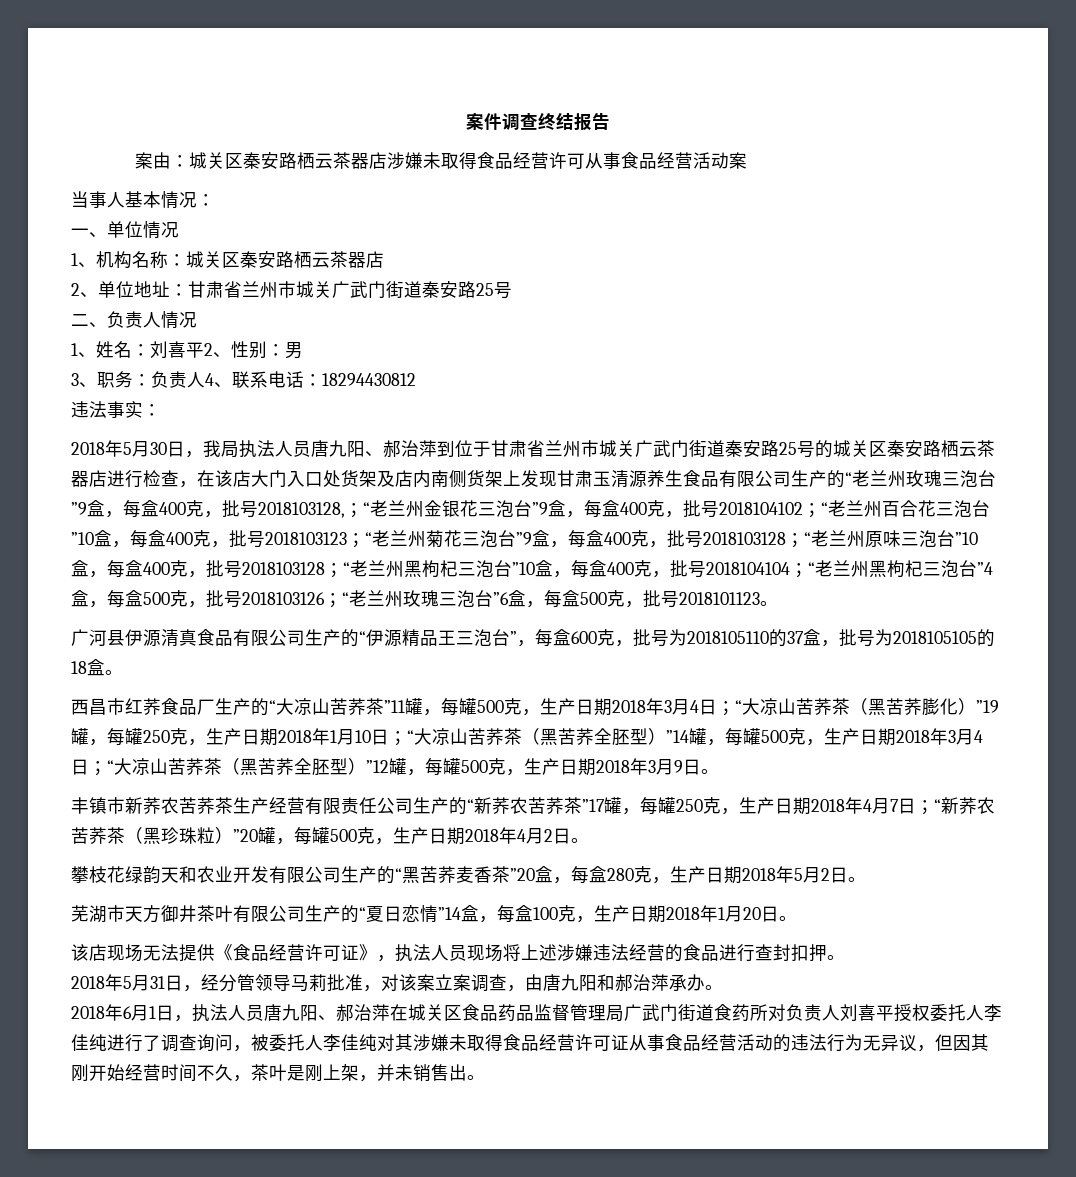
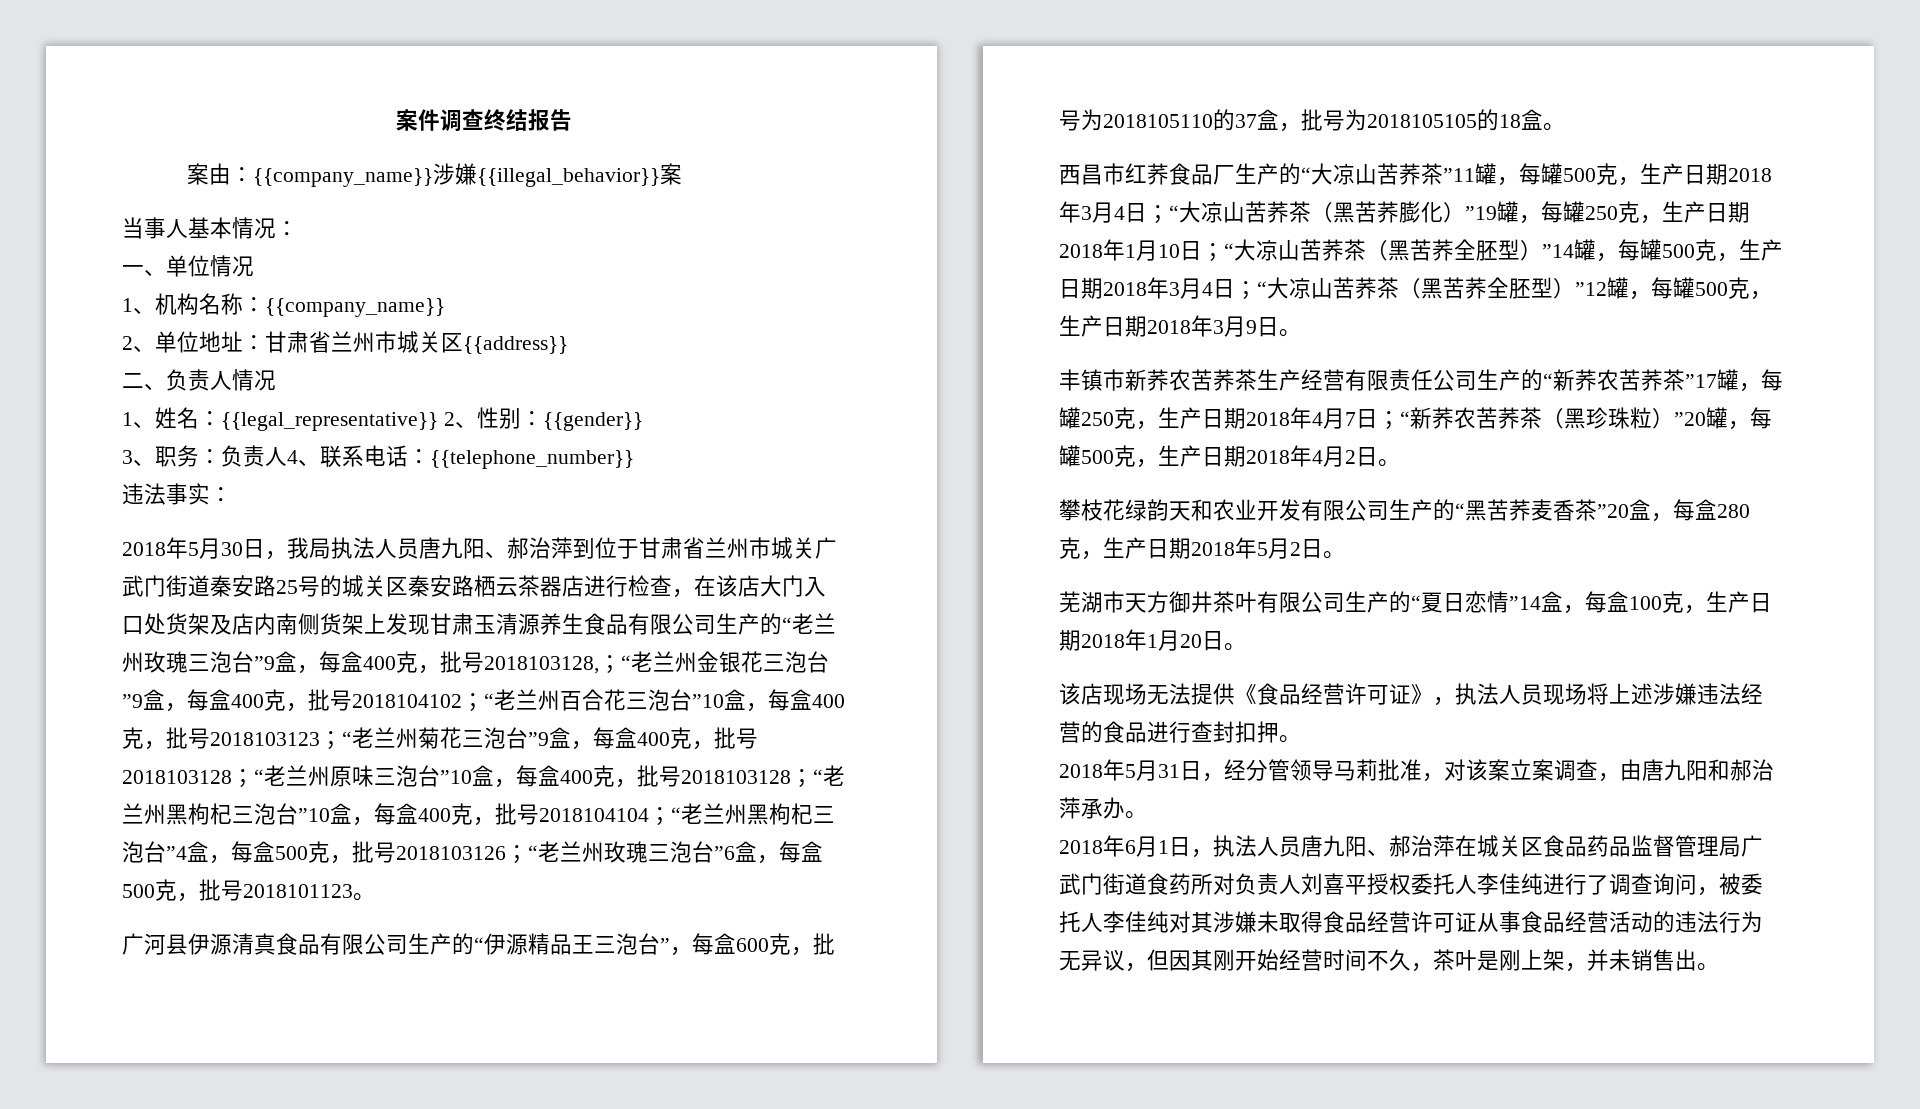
- 案由：城关区秦安路栖云茶器店涉嫌未取得食品经营许可从事食品经营活动案
+ 案由：{{company_name}}涉嫌{{illegal_behavior}}案
- 1、机构名称：城关区秦安路栖云茶器店
+ 1、机构名称：{{company_name}}
- 2、单位地址：甘肃省兰州市城关广武门街道秦安路25号
+ 2、单位地址：甘肃省兰州市城关区{{address}}
- 1、姓名：刘喜平2、性别：男
+ 1、姓名：{{legal_representative}} 2、性别：{{gender}}
- 3、职务：负责人4、联系电话：18294430812
+ 3、职务：负责人4、联系电话：{{telephone_number}}

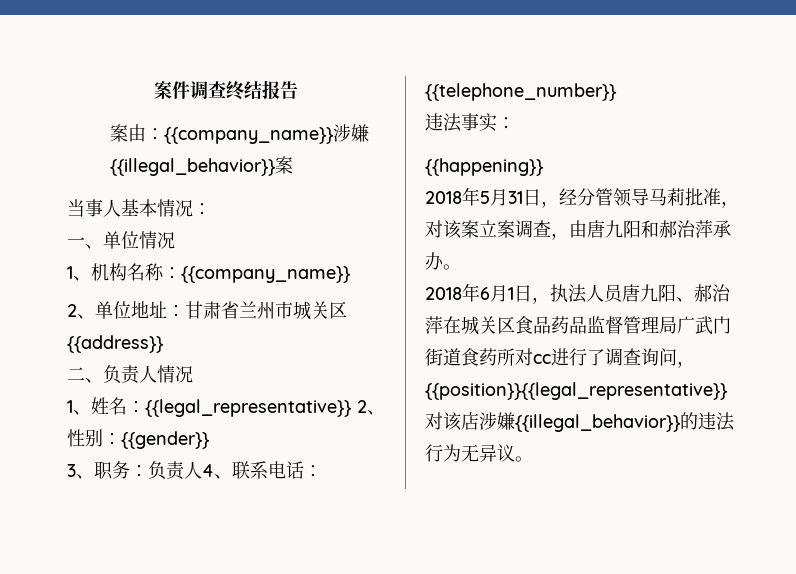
- 2018年5月30日，我局执法人员唐九阳、郝治萍到位于甘肃省兰州市城关广武门街道秦安路25号的城关区秦安路栖云茶器店进行检查，在该店大门入口处货架及店内南侧货架上发现甘肃玉清源养生食品有限公司生产的“老兰州玫瑰三泡台”9盒，每盒400克，批号2018103128,；“老兰州金银花三泡台”9盒，每盒400克，批号2018104102；“老兰州百合花三泡台”10盒，每盒400克，批号2018103123；“老兰州菊花三泡台”9盒，每盒400克，批号2018103128；“老兰州原味三泡台”10盒，每盒400克，批号2018103128；“老兰州黑枸杞三泡台”10盒，每盒400克，批号2018104104；“老兰州黑枸杞三泡台”4盒，每盒500克，批号2018103126；“老兰州玫瑰三泡台”6盒，每盒500克，批号2018101123。
- 广河县伊源清真食品有限公司生产的“伊源精品王三泡台”，每盒600克，批号为2018105110的37盒，批号为2018105105的18盒。
- 西昌市红荞食品厂生产的“大凉山苦荞茶”11罐，每罐500克，生产日期2018年3月4日；“大凉山苦荞茶（黑苦荞膨化）”19罐，每罐250克，生产日期2018年1月10日；“大凉山苦荞茶（黑苦荞全胚型）”14罐，每罐500克，生产日期2018年3月4日；“大凉山苦荞茶（黑苦荞全胚型）”12罐，每罐500克，生产日期2018年3月9日。
- 丰镇市新荞农苦荞茶生产经营有限责任公司生产的“新荞农苦荞茶”17罐，每罐250克，生产日期2018年4月7日；“新荞农苦荞茶（黑珍珠粒）”20罐，每罐500克，生产日期2018年4月2日。
- 攀枝花绿韵天和农业开发有限公司生产的“黑苦荞麦香茶”20盒，每盒280克，生产日期2018年5月2日。
- 芜湖市天方御井茶叶有限公司生产的“夏日恋情”14盒，每盒100克，生产日期2018年1月20日。
- 该店现场无法提供《食品经营许可证》，执法人员现场将上述涉嫌违法经营的食品进行查封扣押。
+ {{happening}}
- 2018年6月1日，执法人员唐九阳、郝治萍在城关区食品药品监督管理局广武门街道食药所对负责人刘喜平授权委托人李佳纯进行了调查询问，被委托人李佳纯对其涉嫌未取得食品经营许可证从事食品经营活动的违法行为无异议，但因其刚开始经营时间不久，茶叶是刚上架，并未销售出。
+ 2018年6月1日，执法人员唐九阳、郝治萍在城关区食品药品监督管理局广武门街道食药所对cc进行了调查询问，{{position}}{{legal_representative}}对该店涉嫌{{illegal_behavior}}的违法行为无异议。

